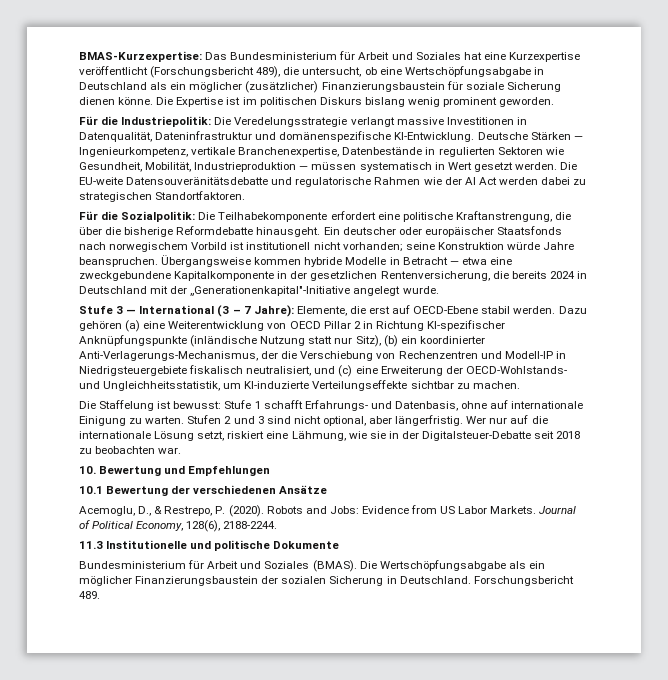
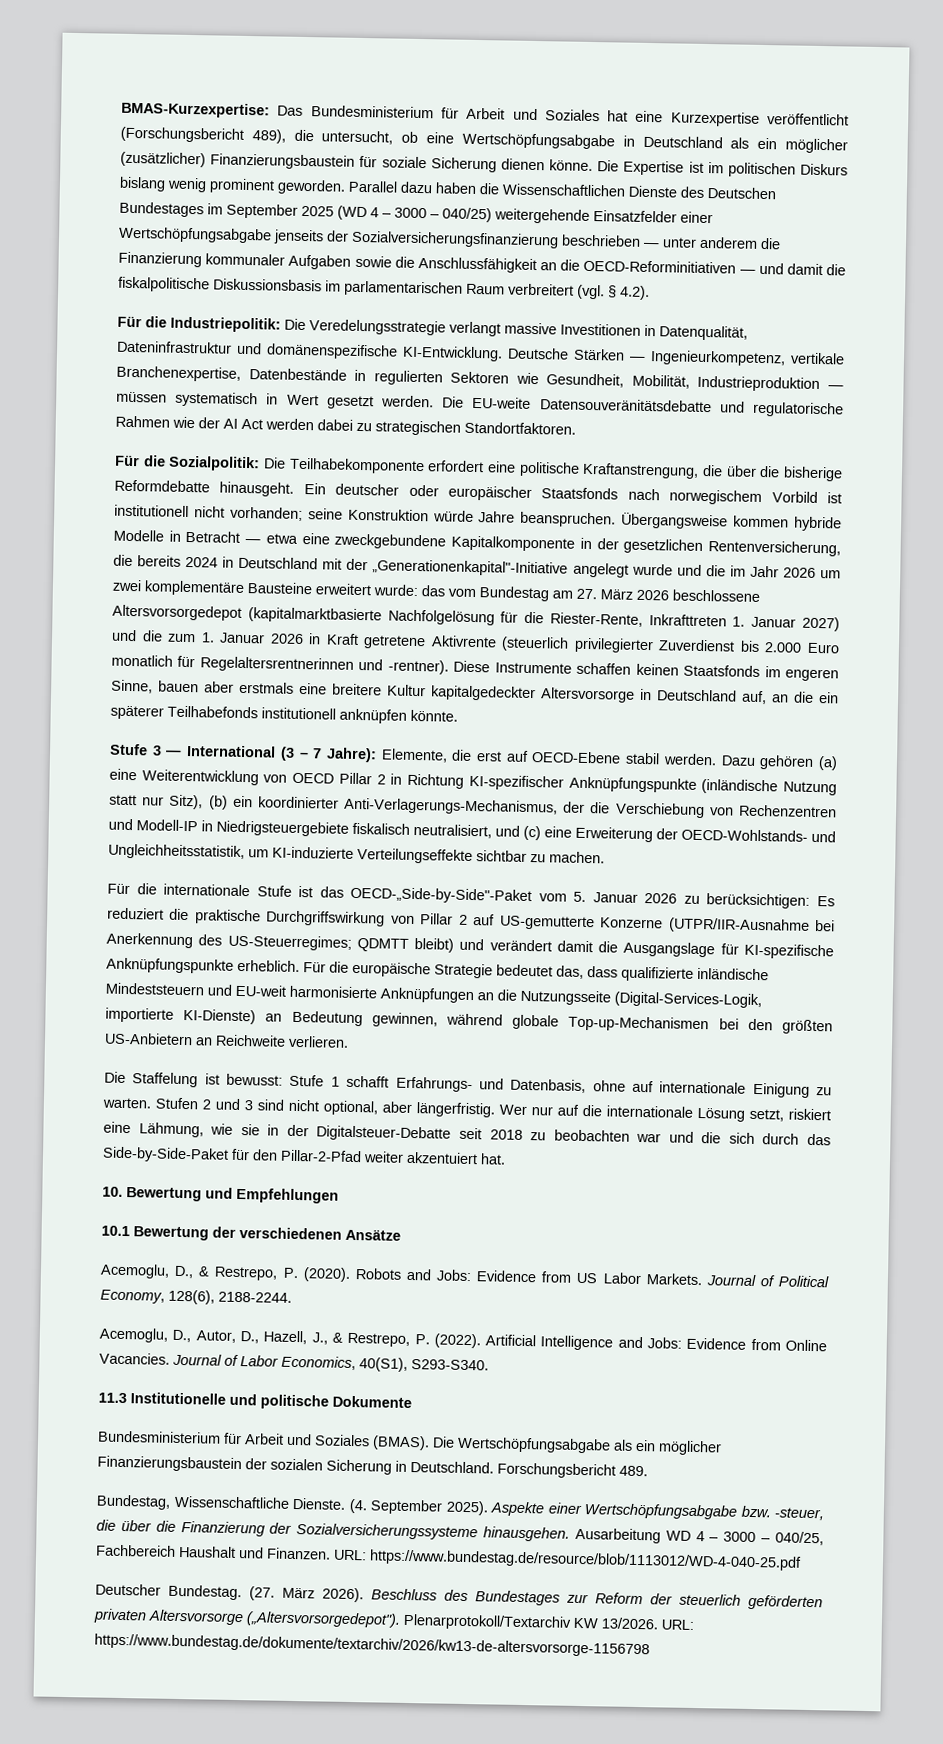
+ Parallel dazu haben die Wissenschaftlichen Dienste des Deutschen Bundestages im September 2025 (WD 4 – 3000 – 040/25) weitergehende Einsatzfelder einer Wertschöpfungsabgabe jenseits der Sozialversicherungsfinanzierung beschrieben — unter anderem die Finanzierung kommunaler Aufgaben sowie die Anschlussfähigkeit an die OECD-Reforminitiativen — und damit die fiskalpolitische Diskussionsbasis im parlamentarischen Raum verbreitert (vgl. § 4.2).
- Übergangsweise kommen hybride Modelle in Betracht — etwa eine zweckgebundene Kapitalkomponente in der gesetzlichen Rentenversicherung, die bereits 2024 in Deutschland mit der „Generationenkapital"-Initiative angelegt wurde.
+ Übergangsweise kommen hybride Modelle in Betracht — etwa eine zweckgebundene Kapitalkomponente in der gesetzlichen Rentenversicherung, die bereits 2024 in Deutschland mit der „Generationenkapital"-Initiative angelegt wurde und die im Jahr 2026 um zwei komplementäre Bausteine erweitert wurde: das vom Bundestag am 27. März 2026 beschlossene Altersvorsorgedepot (kapitalmarktbasierte Nachfolgelösung für die Riester-Rente, Inkrafttreten 1. Januar 2027) und die zum 1. Januar 2026 in Kraft getretene Aktivrente (steuerlich privilegierter Zuverdienst bis 2.000 Euro monatlich für Regelaltersrentnerinnen und -rentner). Diese Instrumente schaffen keinen Staatsfonds im engeren Sinne, bauen aber erstmals eine breitere Kultur kapitalgedeckter Altersvorsorge in Deutschland auf, an die ein späterer Teilhabefonds institutionell anknüpfen könnte.
+ Für die internationale Stufe ist das OECD-„Side-by-Side"-Paket vom 5. Januar 2026 zu berücksichtigen: Es reduziert die praktische Durchgriffswirkung von Pillar 2 auf US-gemutterte Konzerne (UTPR/IIR-Ausnahme bei Anerkennung des US-Steuerregimes; QDMTT bleibt) und verändert damit die Ausgangslage für KI-spezifische Anknüpfungspunkte erheblich. Für die europäische Strategie bedeutet das, dass qualifizierte inländische Mindeststeuern und EU-weit harmonisierte Anknüpfungen an die Nutzungsseite (Digital-Services-Logik, importierte KI-Dienste) an Bedeutung gewinnen, während globale Top-up-Mechanismen bei den größten US-Anbietern an Reichweite verlieren.
- Wer nur auf die internationale Lösung setzt, riskiert eine Lähmung, wie sie in der Digitalsteuer-Debatte seit 2018 zu beobachten war.
+ Wer nur auf die internationale Lösung setzt, riskiert eine Lähmung, wie sie in der Digitalsteuer-Debatte seit 2018 zu beobachten war und die sich durch das Side-by-Side-Paket für den Pillar-2-Pfad weiter akzentuiert hat.
+ Acemoglu, D., Autor, D., Hazell, J., & Restrepo, P. (2022). Artificial Intelligence and Jobs: Evidence from Online Vacancies. Journal of Labor Economics, 40(S1), S293-S340.
+ Bundestag, Wissenschaftliche Dienste. (4. September 2025). Aspekte einer Wertschöpfungsabgabe bzw. -steuer, die über die Finanzierung der Sozialversicherungssysteme hinausgehen. Ausarbeitung WD 4 – 3000 – 040/25, Fachbereich Haushalt und Finanzen. URL: https://www.bundestag.de/resource/blob/1113012/WD-4-040-25.pdf
+ Deutscher Bundestag. (27. März 2026). Beschluss des Bundestages zur Reform der steuerlich geförderten privaten Altersvorsorge („Altersvorsorgedepot"). Plenarprotokoll/Textarchiv KW 13/2026. URL: https://www.bundestag.de/dokumente/textarchiv/2026/kw13-de-altersvorsorge-1156798

